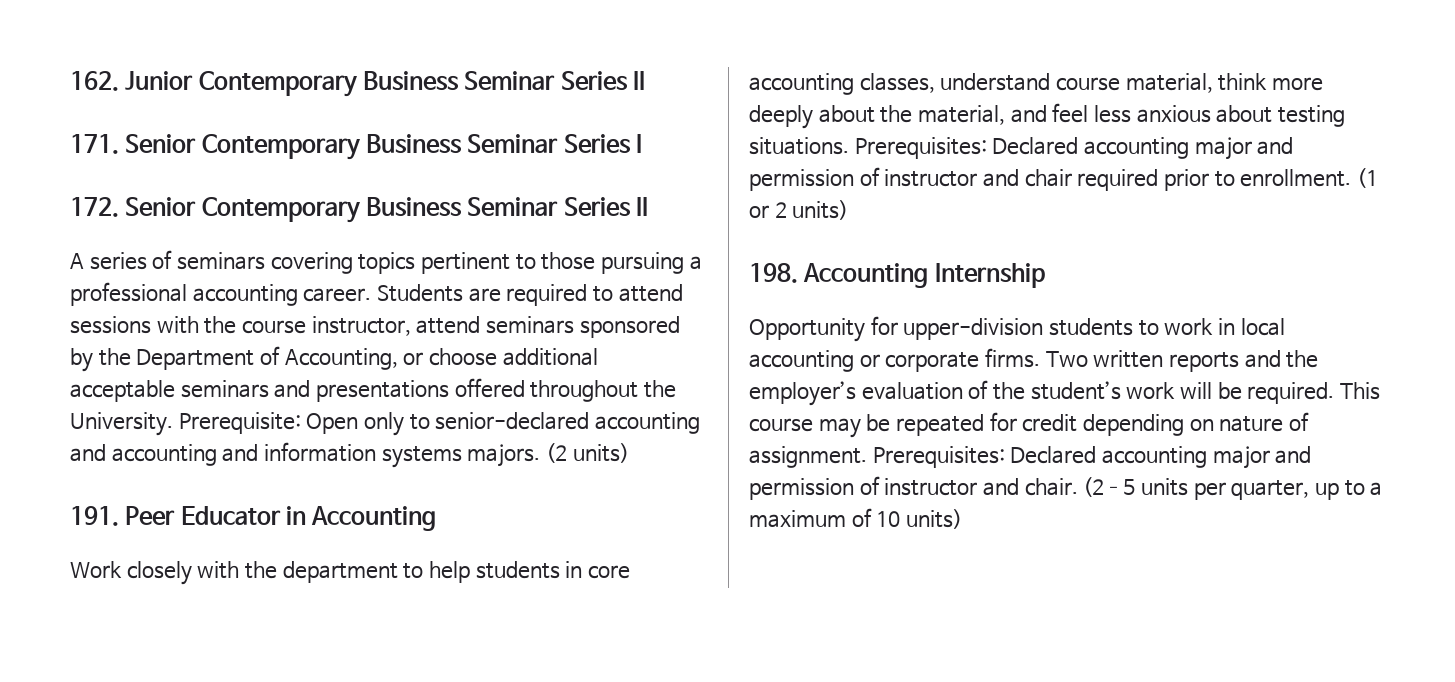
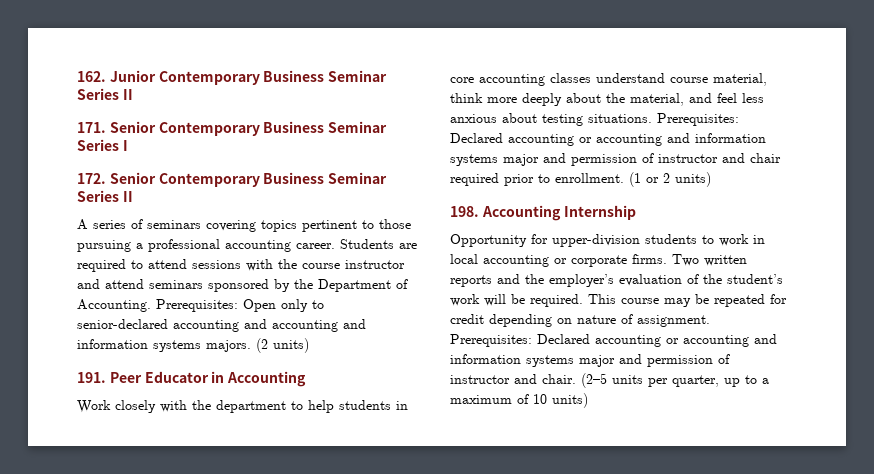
- Students are required to attend sessions with the course instructor, attend seminars sponsored by the Department of Accounting, or choose additional acceptable seminars and presentations offered throughout the University. Prerequisite: Open only to senior-declared accounting and accounting and information systems majors.
+ Students are required to attend sessions with the course instructor and attend seminars sponsored by the Department of Accounting. Prerequisites: Open only to senior-declared accounting and accounting and information systems majors.
- Work closely with the department to help students in core accounting classes, understand course material, think more deeply about the material, and feel less anxious about testing situations.
+ Work closely with the department to help students in core accounting classes understand course material, think more deeply about the material, and feel less anxious about testing situations.
- Prerequisites: Declared accounting major and permission of instructor and chair required prior to enrollment.
+ Prerequisites: Declared accounting or accounting and information systems major and permission of instructor and chair required prior to enrollment.
- Prerequisites: Declared accounting major and permission of instructor and chair.
+ Prerequisites: Declared accounting or accounting and information systems major and permission of instructor and chair.

